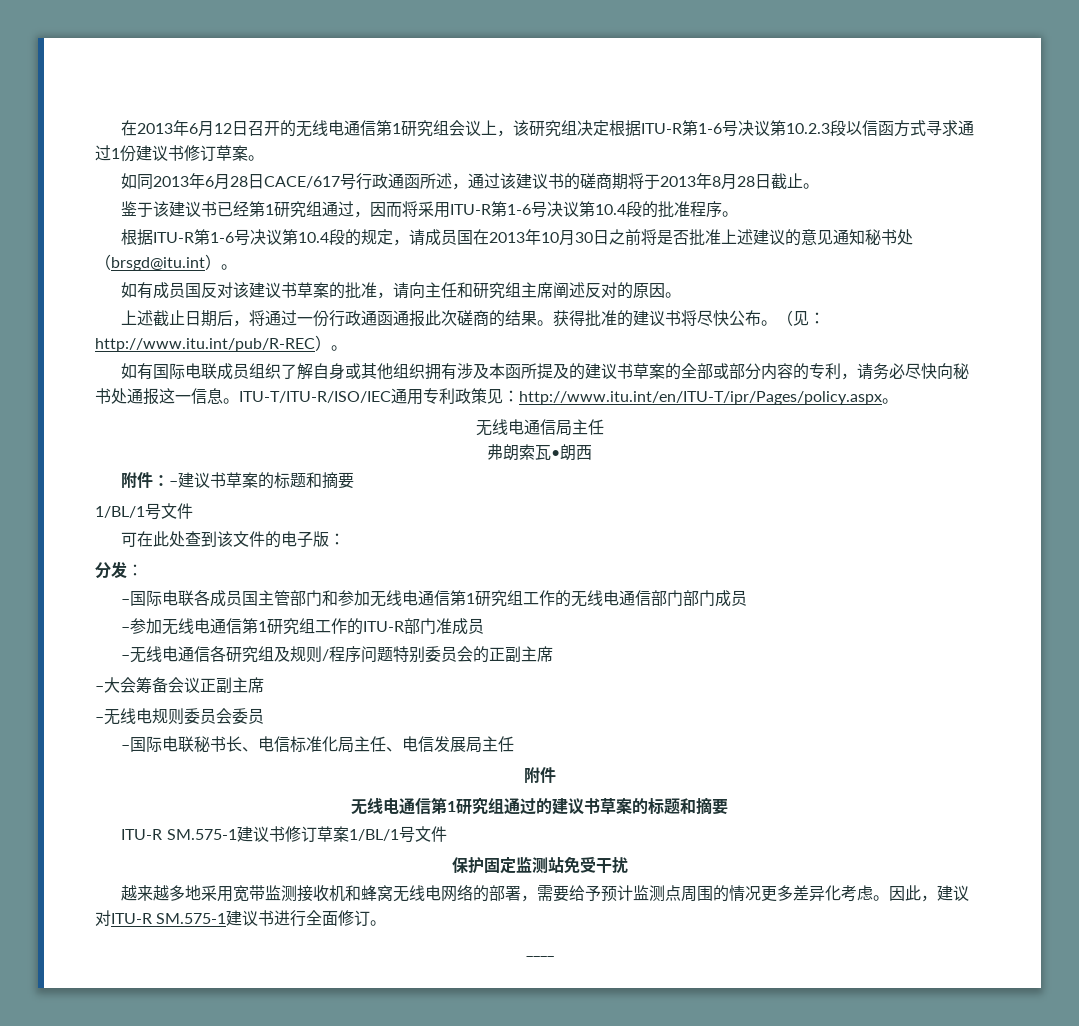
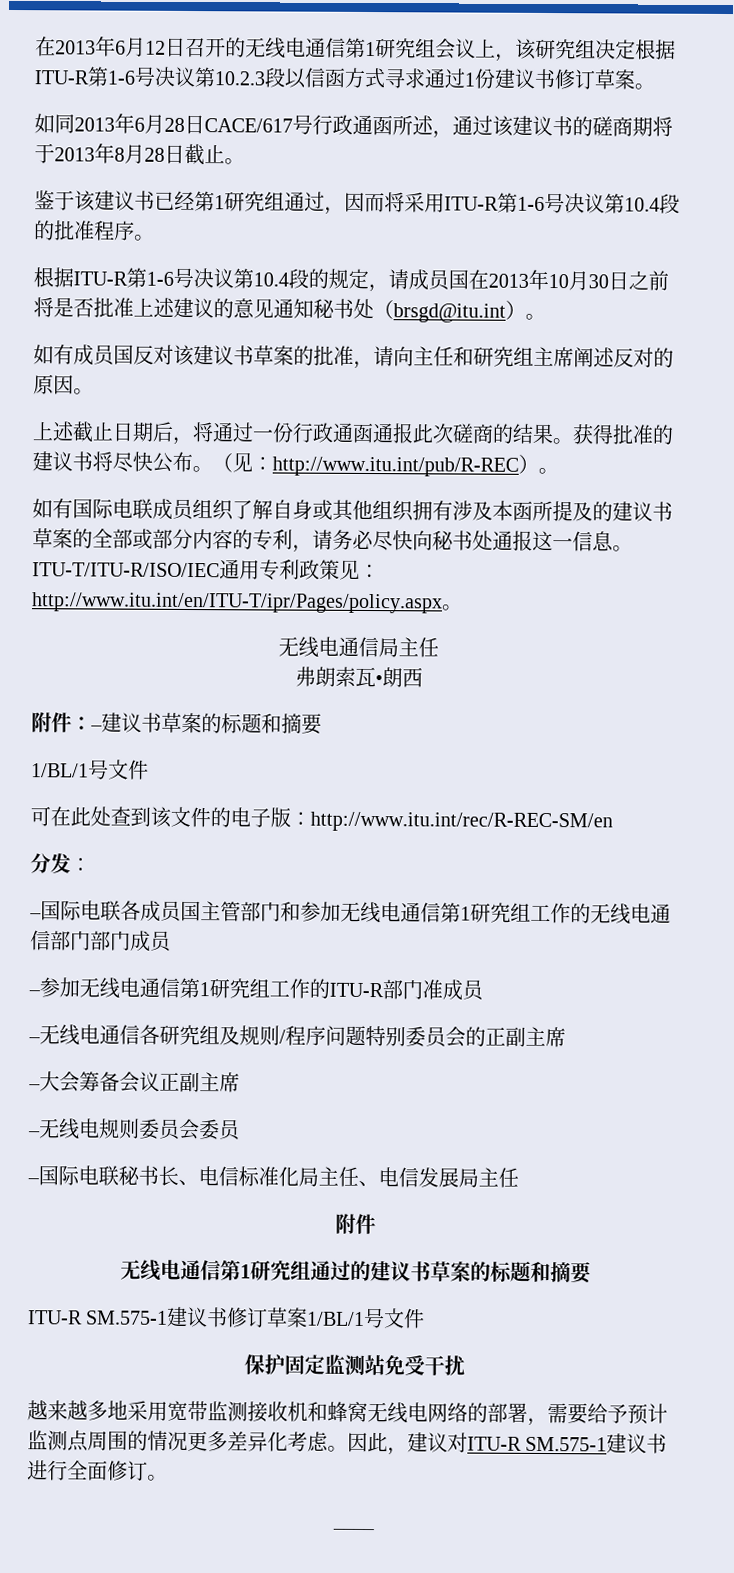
- 可在此处查到该文件的电子版：
+ 可在此处查到该文件的电子版：http://www.itu.int/rec/R-REC-SM/en

